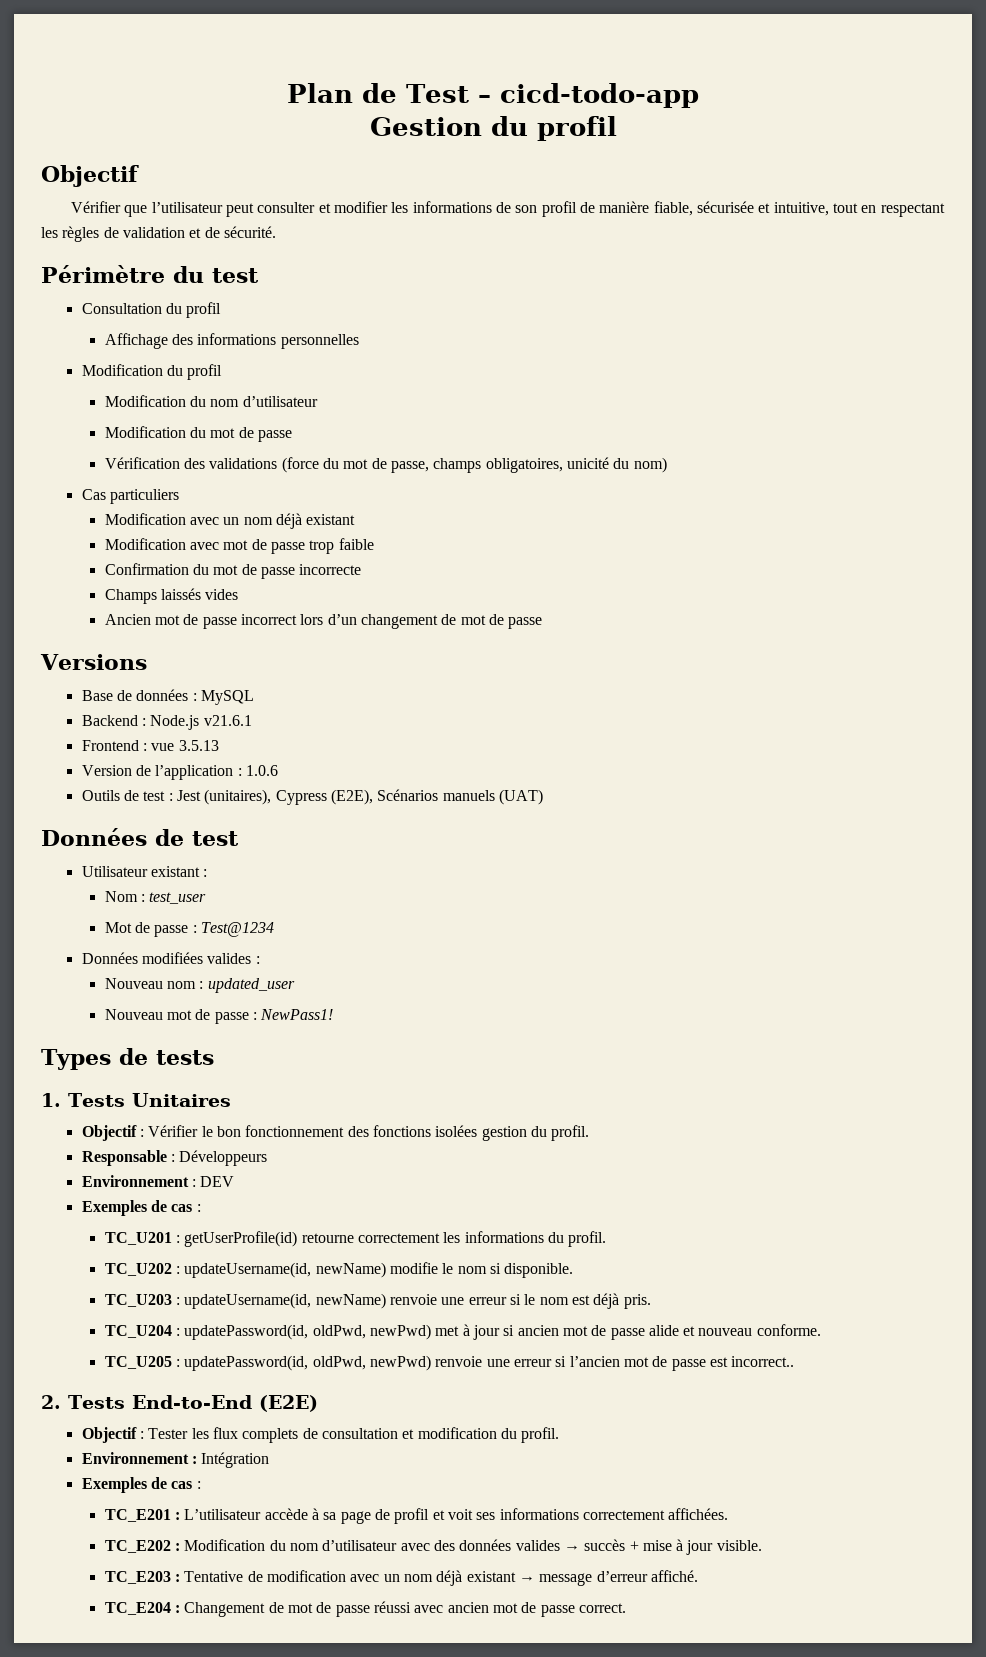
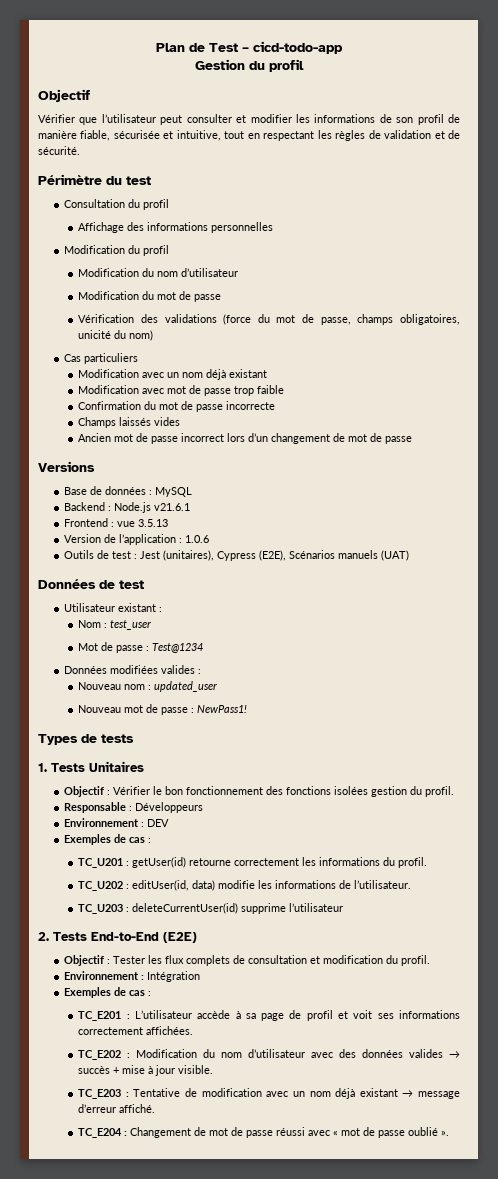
- TC_U201 : getUserProfile(id) retourne correctement les informations du profil.
+ TC_U201 : getUser(id) retourne correctement les informations du profil.
- TC_U202 : updateUsername(id, newName) modifie le nom si disponible.
- TC_U203 : updateUsername(id, newName) renvoie une erreur si le nom est déjà pris.
- TC_U204 : updatePassword(id, oldPwd, newPwd) met à jour si ancien mot de passe alide et nouveau conforme.
- TC_U205 : updatePassword(id, oldPwd, newPwd) renvoie une erreur si l’ancien mot de passe est incorrect..
+ TC_U202 : editUser(id, data) modifie les informations de l’utilisateur.
+ TC_U203 : deleteCurrentUser(id) supprime l’utilisateur
- TC_E204 : Changement de mot de passe réussi avec ancien mot de passe correct.
+ TC_E204 : Changement de mot de passe réussi avec « mot de passe oublié ».

